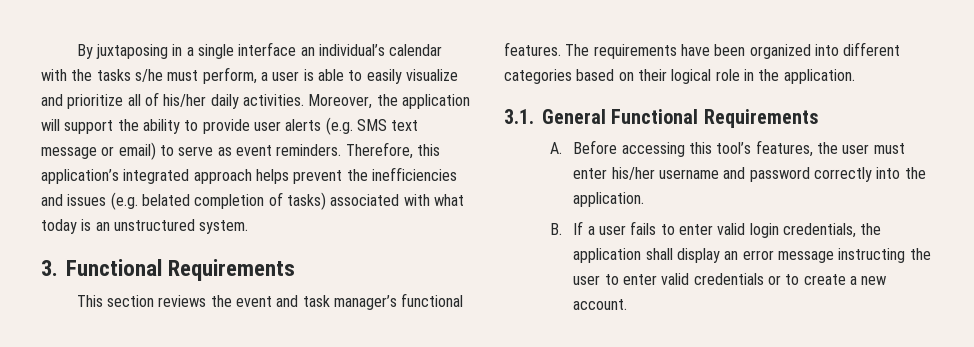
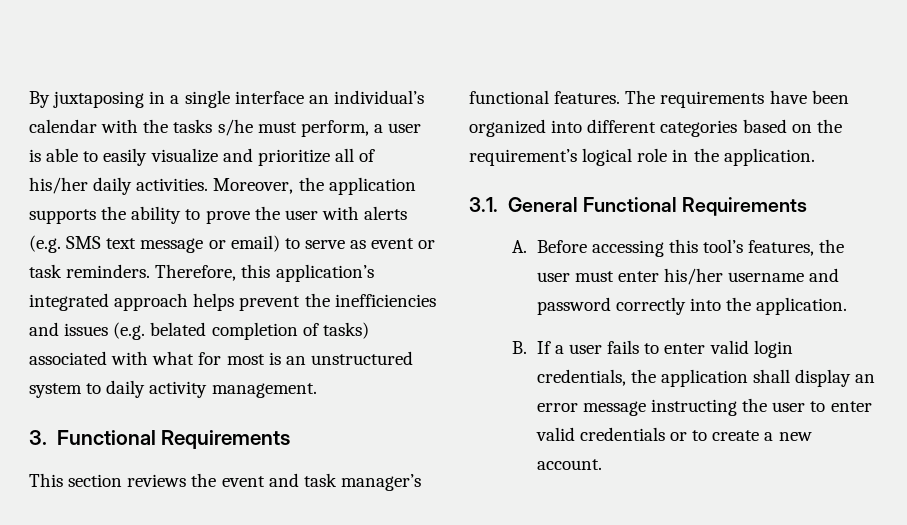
- Moreover, the application will support the ability to provide user alerts (e.g. SMS text message or email) to serve as event reminders.
+ Moreover, the application supports the ability to prove the user with alerts (e.g. SMS text message or email) to serve as event or task reminders.
- Therefore, this application’s integrated approach helps prevent the inefficiencies and issues (e.g. belated completion of tasks) associated with what today is an unstructured system.
+ Therefore, this application’s integrated approach helps prevent the inefficiencies and issues (e.g. belated completion of tasks) associated with what for most is an unstructured system to daily activity management.
- The requirements have been organized into different categories based on their logical role in the application.
+ The requirements have been organized into different categories based on the requirement’s logical role in the application.

